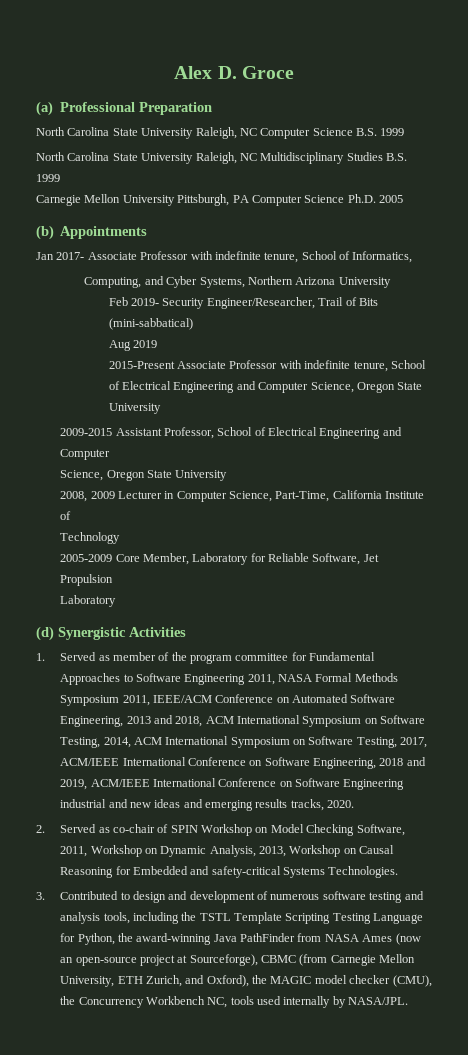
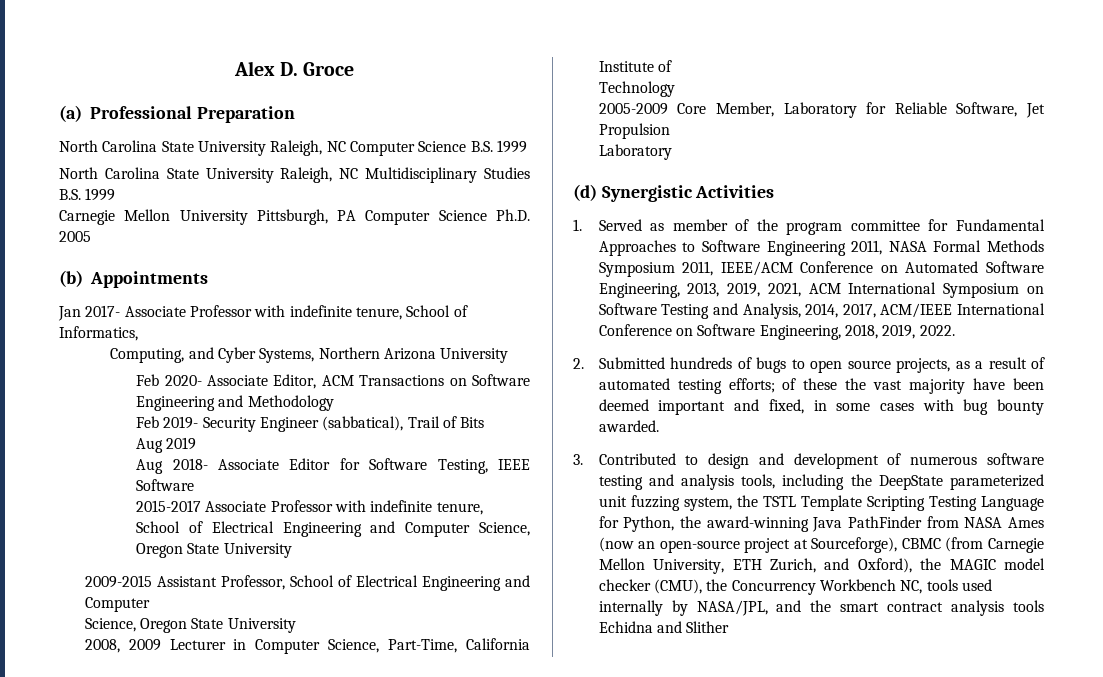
+ Feb 2020- Associate Editor, ACM Transactions on Software Engineering and Methodology
- Feb 2019- Security Engineer/Researcher, Trail of Bits (mini-sabbatical)
+ Feb 2019- Security Engineer (sabbatical), Trail of Bits
- 2015-Present Associate Professor with indefinite tenure, School of Electrical Engineering and Computer Science, Oregon State University
+ Aug 2018- Associate Editor for Software Testing, IEEE Software
+ 2015-2017 Associate Professor with indefinite tenure, School of Electrical Engineering and Computer Science, Oregon State University
- 1. Served as member of the program committee for Fundamental Approaches to Software Engineering 2011, NASA Formal Methods Symposium 2011, IEEE/ACM Conference on Automated Software Engineering, 2013 and 2018, ACM International Symposium on Software Testing, 2014, ACM International Symposium on Software Testing, 2017, ACM/IEEE International Conference on Software Engineering, 2018 and 2019, ACM/IEEE International Conference on Software Engineering industrial and new ideas and emerging results tracks, 2020.
- 2. Served as co-chair of SPIN Workshop on Model Checking Software, 2011, Workshop on Dynamic Analysis, 2013, Workshop on Causal Reasoning for Embedded and safety-critical Systems Technologies.
+ 1. Served as member of the program committee for Fundamental Approaches to Software Engineering 2011, NASA Formal Methods Symposium 2011, IEEE/ACM Conference on Automated Software Engineering, 2013, 2019, 2021, ACM International Symposium on Software Testing and Analysis, 2014, 2017, ACM/IEEE International Conference on Software Engineering, 2018, 2019, 2022.
+ 2. Submitted hundreds of bugs to open source projects, as a result of automated testing efforts; of these the vast majority have been deemed important and fixed, in some cases with bug bounty awarded.
- 3. Contributed to design and development of numerous software testing and analysis tools, including the TSTL Template Scripting Testing Language for Python, the award-winning Java PathFinder from NASA Ames (now an open-source project at Sourceforge), CBMC (from Carnegie Mellon University, ETH Zurich, and Oxford), the MAGIC model checker (CMU), the Concurrency Workbench NC, tools used internally by NASA/JPL.
+ 3. Contributed to design and development of numerous software testing and analysis tools, including the DeepState parameterized unit fuzzing system, the TSTL Template Scripting Testing Language for Python, the award-winning Java PathFinder from NASA Ames (now an open-source project at Sourceforge), CBMC (from Carnegie Mellon University, ETH Zurich, and Oxford), the MAGIC model checker (CMU), the Concurrency Workbench NC, tools used internally by NASA/JPL, and the smart contract analysis tools Echidna and Slither

